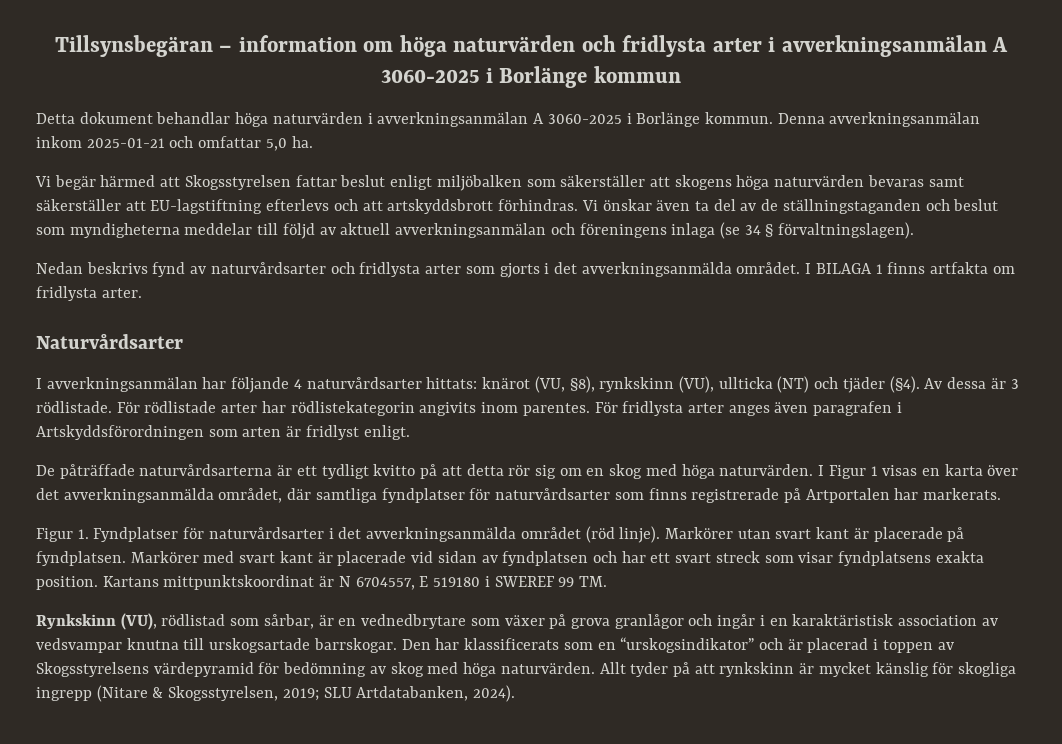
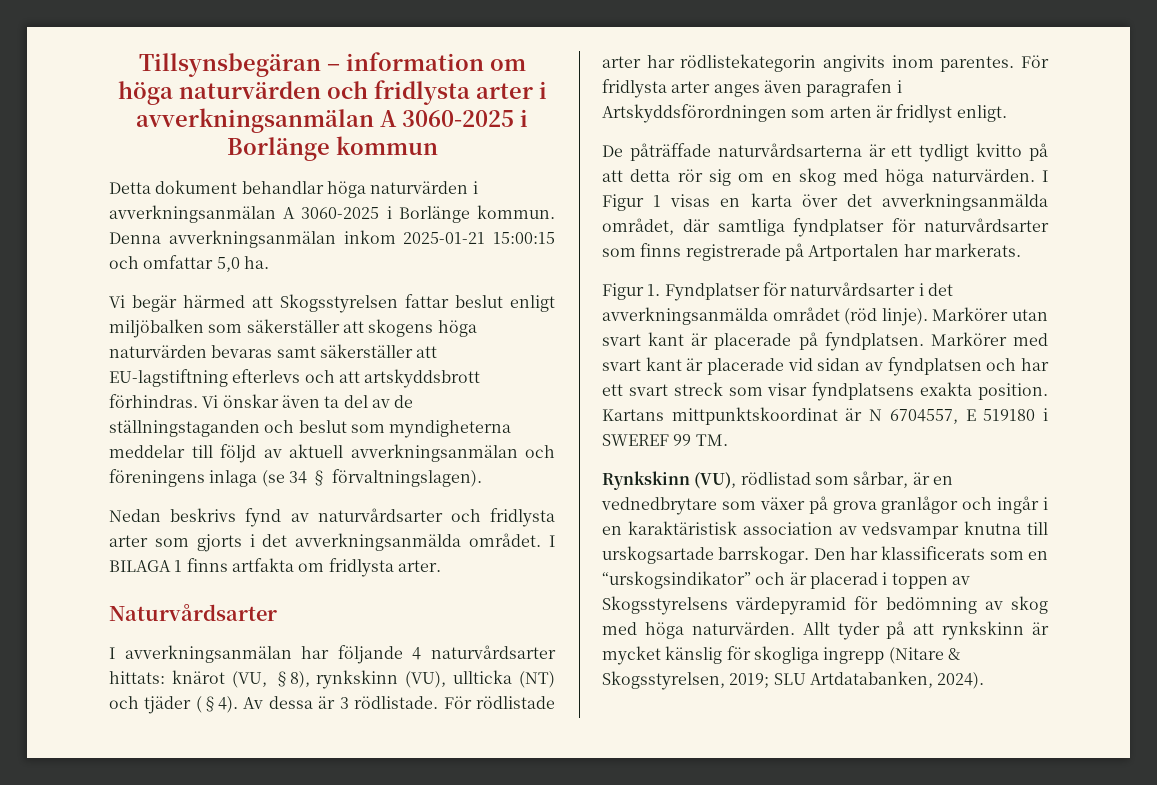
- Denna avverkningsanmälan inkom 2025-01-21 och omfattar 5,0 ha.
+ Denna avverkningsanmälan inkom 2025-01-21 15:00:15 och omfattar 5,0 ha.

